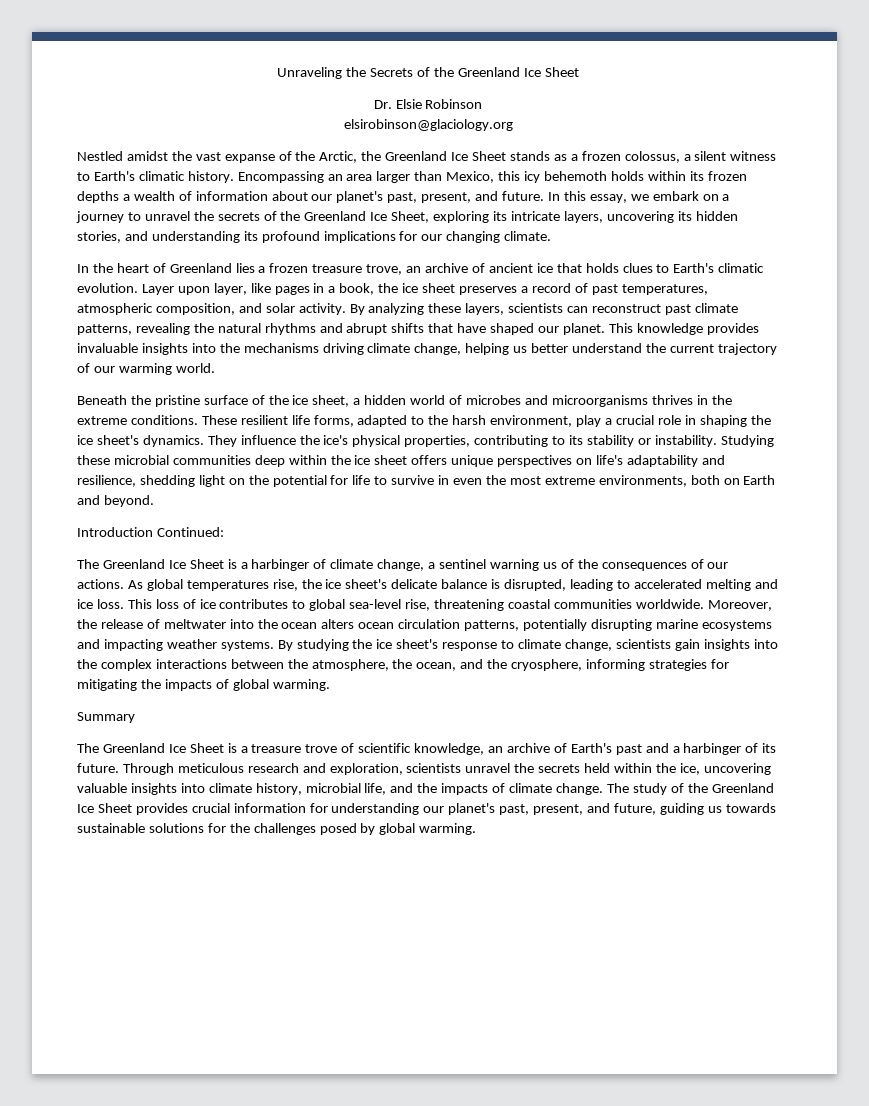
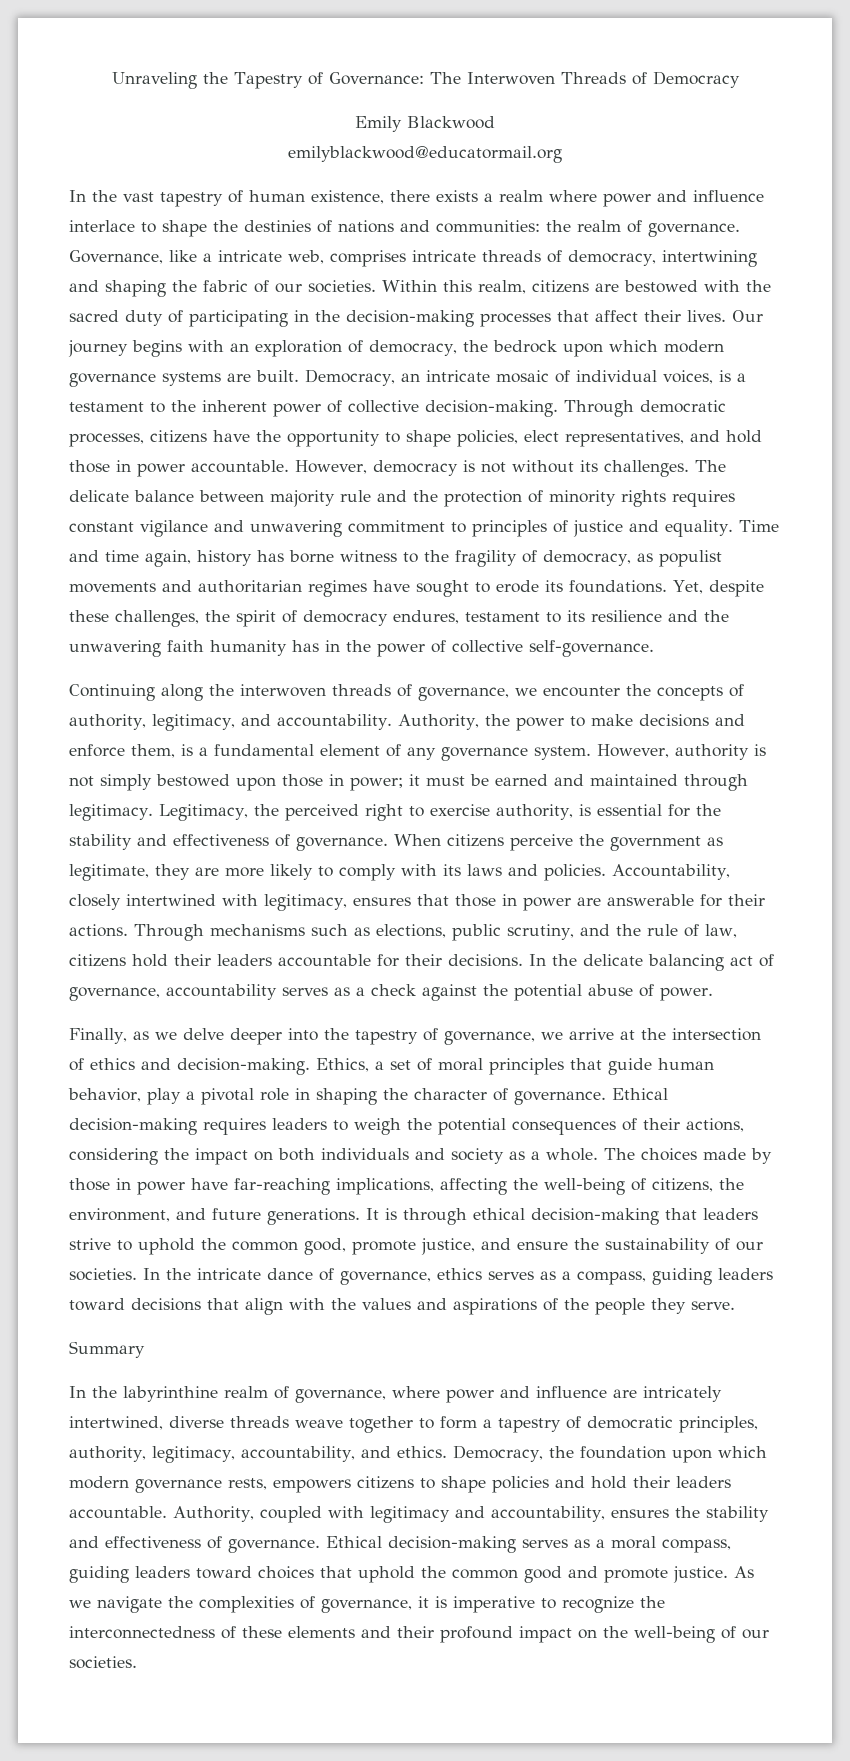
- Unraveling the Secrets of the Greenland Ice Sheet
- Dr. Elsie Robinson
- elsirobinson@glaciology.org
- Nestled amidst the vast expanse of the Arctic, the Greenland Ice Sheet stands as a frozen colossus, a silent witness to Earth's climatic history. Encompassing an area larger than Mexico, this icy behemoth holds within its frozen depths a wealth of information about our planet's past, present, and future. In this essay, we embark on a journey to unravel the secrets of the Greenland Ice Sheet, exploring its intricate layers, uncovering its hidden stories, and understanding its profound implications for our changing climate.
- In the heart of Greenland lies a frozen treasure trove, an archive of ancient ice that holds clues to Earth's climatic evolution. Layer upon layer, like pages in a book, the ice sheet preserves a record of past temperatures, atmospheric composition, and solar activity. By analyzing these layers, scientists can reconstruct past climate patterns, revealing the natural rhythms and abrupt shifts that have shaped our planet. This knowledge provides invaluable insights into the mechanisms driving climate change, helping us better understand the current trajectory of our warming world.
- Beneath the pristine surface of the ice sheet, a hidden world of microbes and microorganisms thrives in the extreme conditions. These resilient life forms, adapted to the harsh environment, play a crucial role in shaping the ice sheet's dynamics. They influence the ice's physical properties, contributing to its stability or instability. Studying these microbial communities deep within the ice sheet offers unique perspectives on life's adaptability and resilience, shedding light on the potential for life to survive in even the most extreme environments, both on Earth and beyond.
- Introduction Continued:
- The Greenland Ice Sheet is a harbinger of climate change, a sentinel warning us of the consequences of our actions. As global temperatures rise, the ice sheet's delicate balance is disrupted, leading to accelerated melting and ice loss. This loss of ice contributes to global sea-level rise, threatening coastal communities worldwide. Moreover, the release of meltwater into the ocean alters ocean circulation patterns, potentially disrupting marine ecosystems and impacting weather systems. By studying the ice sheet's response to climate change, scientists gain insights into the complex interactions between the atmosphere, the ocean, and the cryosphere, informing strategies for mitigating the impacts of global warming.
+ Unraveling the Tapestry of Governance: The Interwoven Threads of Democracy
+ Emily Blackwood
+ emilyblackwood@educatormail.org
+ In the vast tapestry of human existence, there exists a realm where power and influence interlace to shape the destinies of nations and communities: the realm of governance. Governance, like a intricate web, comprises intricate threads of democracy, intertwining and shaping the fabric of our societies. Within this realm, citizens are bestowed with the sacred duty of participating in the decision-making processes that affect their lives. Our journey begins with an exploration of democracy, the bedrock upon which modern governance systems are built. Democracy, an intricate mosaic of individual voices, is a testament to the inherent power of collective decision-making. Through democratic processes, citizens have the opportunity to shape policies, elect representatives, and hold those in power accountable. However, democracy is not without its challenges. The delicate balance between majority rule and the protection of minority rights requires constant vigilance and unwavering commitment to principles of justice and equality. Time and time again, history has borne witness to the fragility of democracy, as populist movements and authoritarian regimes have sought to erode its foundations. Yet, despite these challenges, the spirit of democracy endures, testament to its resilience and the unwavering faith humanity has in the power of collective self-governance.
+ Continuing along the interwoven threads of governance, we encounter the concepts of authority, legitimacy, and accountability. Authority, the power to make decisions and enforce them, is a fundamental element of any governance system. However, authority is not simply bestowed upon those in power; it must be earned and maintained through legitimacy. Legitimacy, the perceived right to exercise authority, is essential for the stability and effectiveness of governance. When citizens perceive the government as legitimate, they are more likely to comply with its laws and policies. Accountability, closely intertwined with legitimacy, ensures that those in power are answerable for their actions. Through mechanisms such as elections, public scrutiny, and the rule of law, citizens hold their leaders accountable for their decisions. In the delicate balancing act of governance, accountability serves as a check against the potential abuse of power.
+ Finally, as we delve deeper into the tapestry of governance, we arrive at the intersection of ethics and decision-making. Ethics, a set of moral principles that guide human behavior, play a pivotal role in shaping the character of governance. Ethical decision-making requires leaders to weigh the potential consequences of their actions, considering the impact on both individuals and society as a whole. The choices made by those in power have far-reaching implications, affecting the well-being of citizens, the environment, and future generations. It is through ethical decision-making that leaders strive to uphold the common good, promote justice, and ensure the sustainability of our societies. In the intricate dance of governance, ethics serves as a compass, guiding leaders toward decisions that align with the values and aspirations of the people they serve.
  Summary
- The Greenland Ice Sheet is a treasure trove of scientific knowledge, an archive of Earth's past and a harbinger of its future. Through meticulous research and exploration, scientists unravel the secrets held within the ice, uncovering valuable insights into climate history, microbial life, and the impacts of climate change. The study of the Greenland Ice Sheet provides crucial information for understanding our planet's past, present, and future, guiding us towards sustainable solutions for the challenges posed by global warming.
+ In the labyrinthine realm of governance, where power and influence are intricately intertwined, diverse threads weave together to form a tapestry of democratic principles, authority, legitimacy, accountability, and ethics. Democracy, the foundation upon which modern governance rests, empowers citizens to shape policies and hold their leaders accountable. Authority, coupled with legitimacy and accountability, ensures the stability and effectiveness of governance. Ethical decision-making serves as a moral compass, guiding leaders toward choices that uphold the common good and promote justice. As we navigate the complexities of governance, it is imperative to recognize the interconnectedness of these elements and their profound impact on the well-being of our societies.

